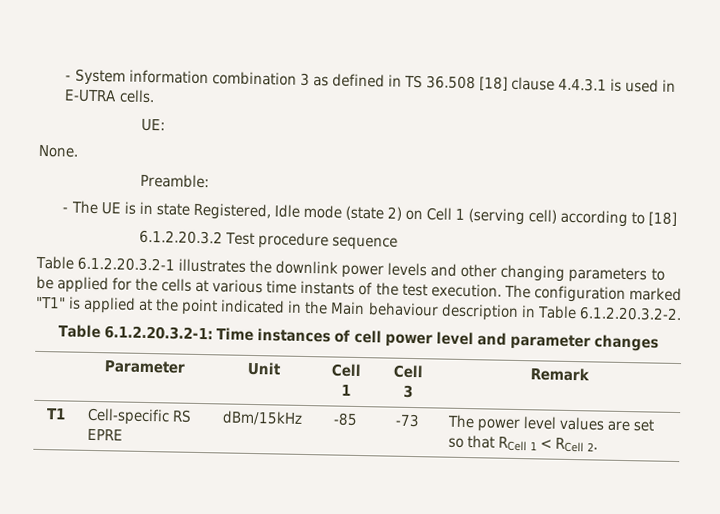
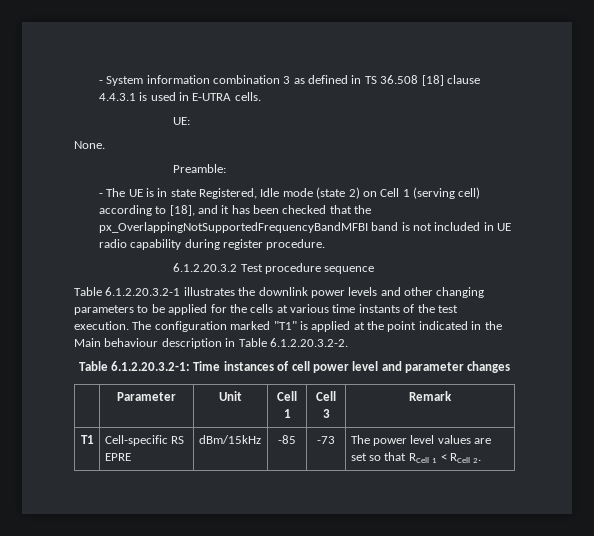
- - The UE is in state Registered, Idle mode (state 2) on Cell 1 (serving cell) according to [18]
+ - The UE is in state Registered, Idle mode (state 2) on Cell 1 (serving cell) according to [18], and it has been checked that the px_OverlappingNotSupportedFrequencyBandMFBI band is not included in UE radio capability during register procedure.

